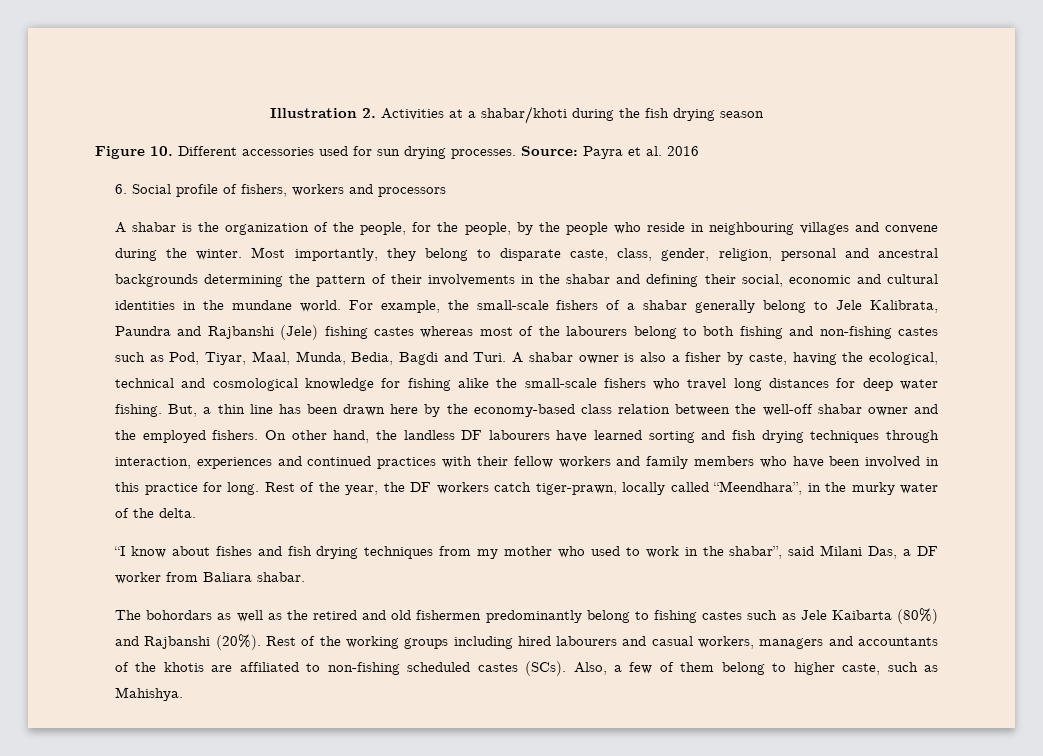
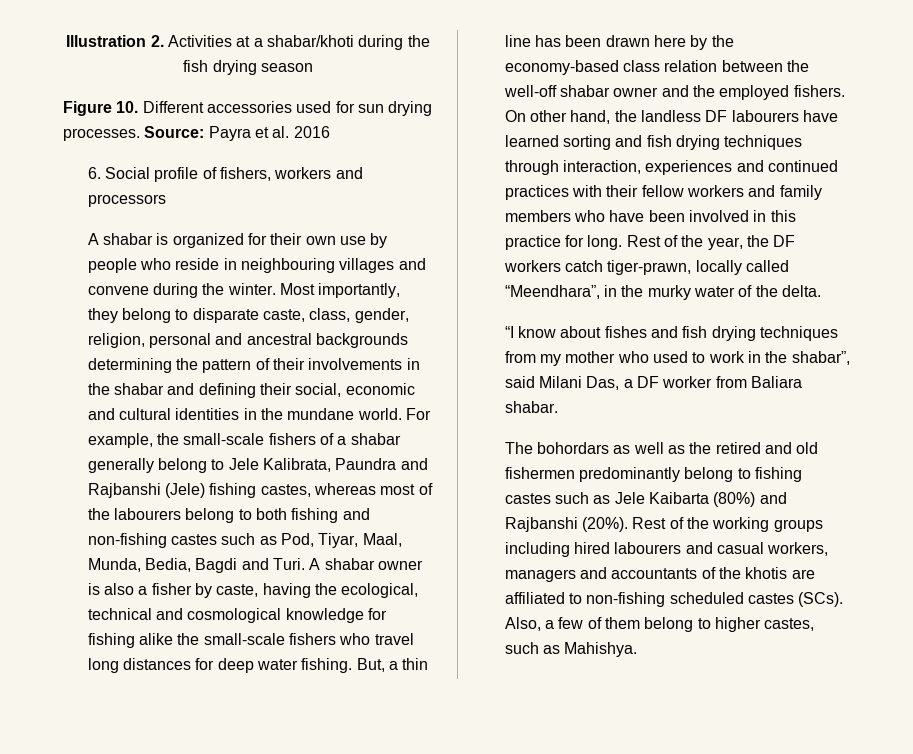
- A shabar is the organization of the people, for the people, by the people who reside in neighbouring villages and convene during the winter.
+ A shabar is organized for their own use by people who reside in neighbouring villages and convene during the winter.
- For example, the small-scale fishers of a shabar generally belong to Jele Kalibrata, Paundra and Rajbanshi (Jele) fishing castes whereas most of the labourers belong to both fishing and non-fishing castes such as Pod, Tiyar, Maal, Munda, Bedia, Bagdi and Turi.
+ For example, the small-scale fishers of a shabar generally belong to Jele Kalibrata, Paundra and Rajbanshi (Jele) fishing castes, whereas most of the labourers belong to both fishing and non-fishing castes such as Pod, Tiyar, Maal, Munda, Bedia, Bagdi and Turi.
- Also, a few of them belong to higher caste, such as Mahishya.
+ Also, a few of them belong to higher castes, such as Mahishya.

